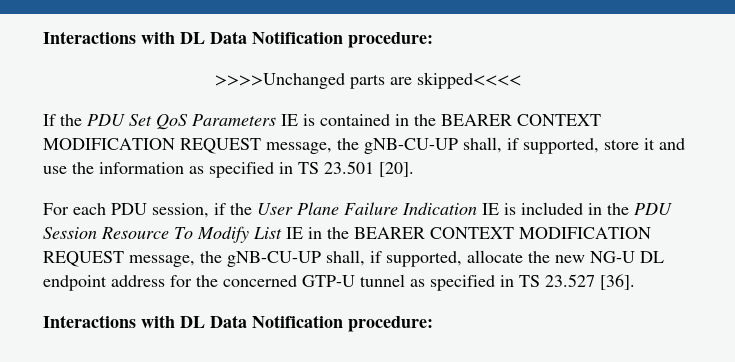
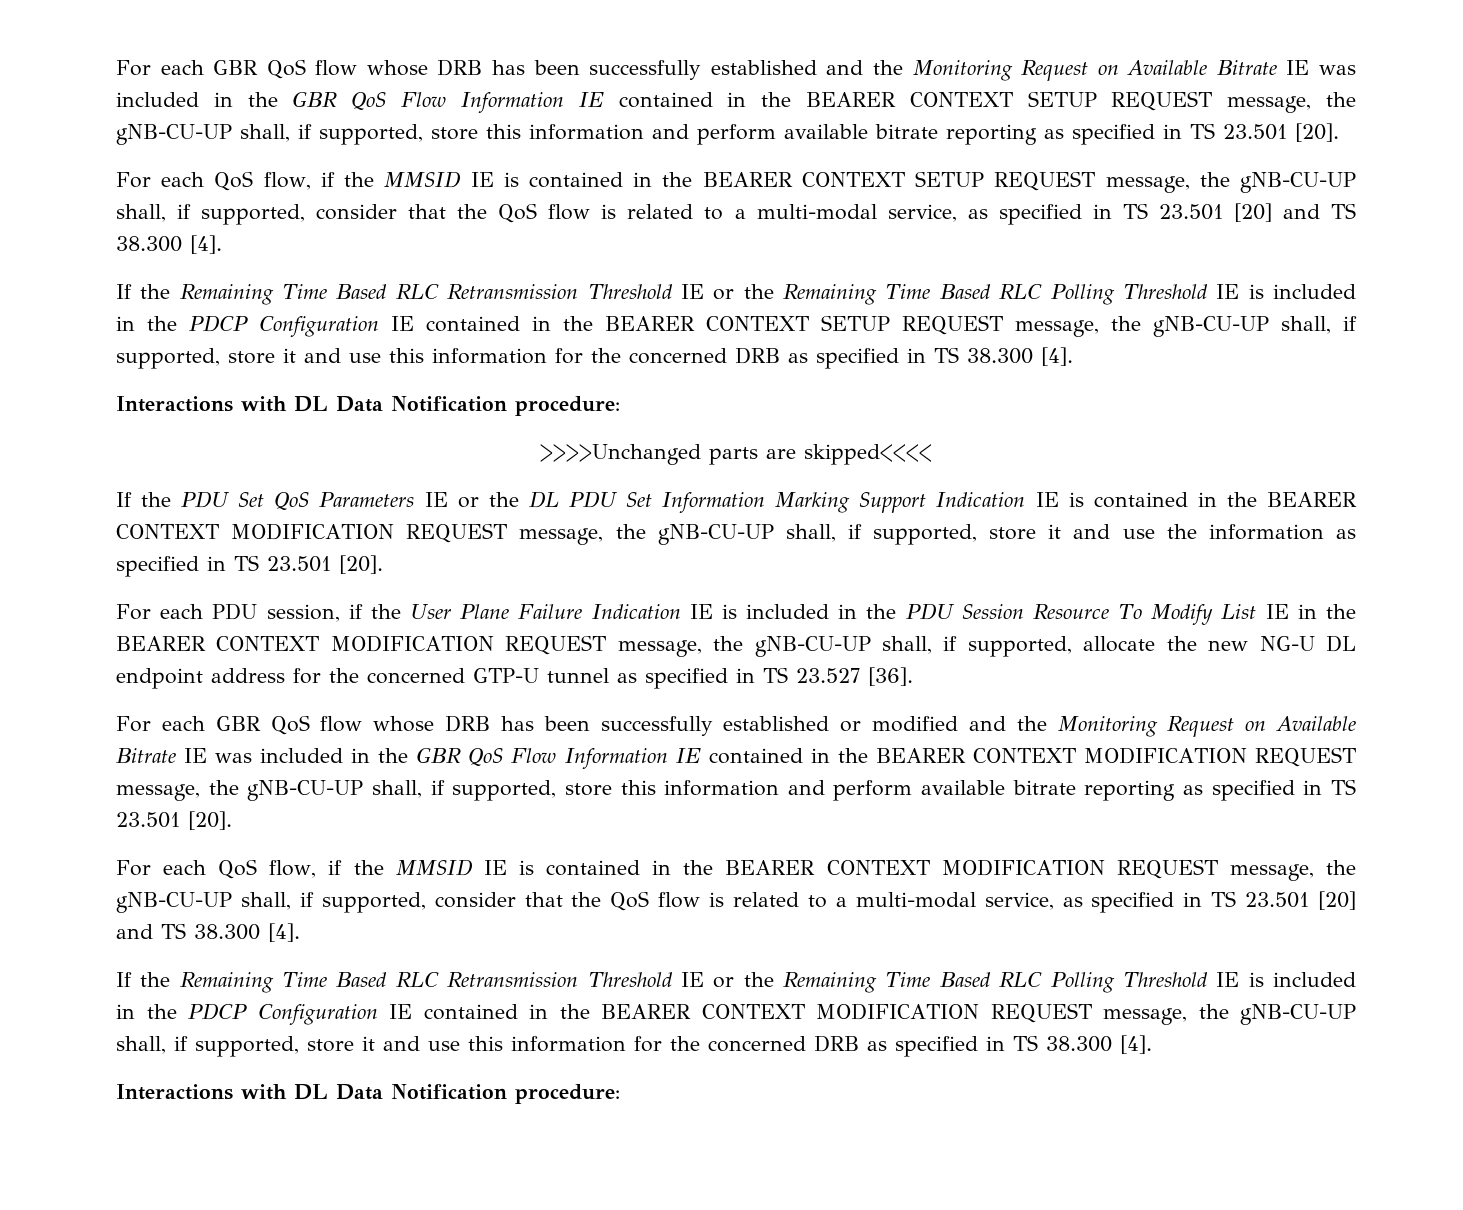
+ For each GBR QoS flow whose DRB has been successfully established and the Monitoring Request on Available Bitrate IE was included in the GBR QoS Flow Information IE contained in the BEARER CONTEXT SETUP REQUEST message, the gNB-CU-UP shall, if supported, store this information and perform available bitrate reporting as specified in TS 23.501 [20].
+ For each QoS flow, if the MMSID IE is contained in the BEARER CONTEXT SETUP REQUEST message, the gNB-CU-UP shall, if supported, consider that the QoS flow is related to a multi-modal service, as specified in TS 23.501 [20] and TS 38.300 [4].
+ If the Remaining Time Based RLC Retransmission Threshold IE or the Remaining Time Based RLC Polling Threshold IE is included in the PDCP Configuration IE contained in the BEARER CONTEXT SETUP REQUEST message, the gNB-CU-UP shall, if supported, store it and use this information for the concerned DRB as specified in TS 38.300 [4].
- If the PDU Set QoS Parameters IE is contained in the BEARER CONTEXT MODIFICATION REQUEST message, the gNB-CU-UP shall, if supported, store it and use the information as specified in TS 23.501 [20].
+ If the PDU Set QoS Parameters IE or the DL PDU Set Information Marking Support Indication IE is contained in the BEARER CONTEXT MODIFICATION REQUEST message, the gNB-CU-UP shall, if supported, store it and use the information as specified in TS 23.501 [20].
+ For each GBR QoS flow whose DRB has been successfully established or modified and the Monitoring Request on Available Bitrate IE was included in the GBR QoS Flow Information IE contained in the BEARER CONTEXT MODIFICATION REQUEST message, the gNB-CU-UP shall, if supported, store this information and perform available bitrate reporting as specified in TS 23.501 [20].
+ For each QoS flow, if the MMSID IE is contained in the BEARER CONTEXT MODIFICATION REQUEST message, the gNB-CU-UP shall, if supported, consider that the QoS flow is related to a multi-modal service, as specified in TS 23.501 [20] and TS 38.300 [4].
+ If the Remaining Time Based RLC Retransmission Threshold IE or the Remaining Time Based RLC Polling Threshold IE is included in the PDCP Configuration IE contained in the BEARER CONTEXT MODIFICATION REQUEST message, the gNB-CU-UP shall, if supported, store it and use this information for the concerned DRB as specified in TS 38.300 [4].

